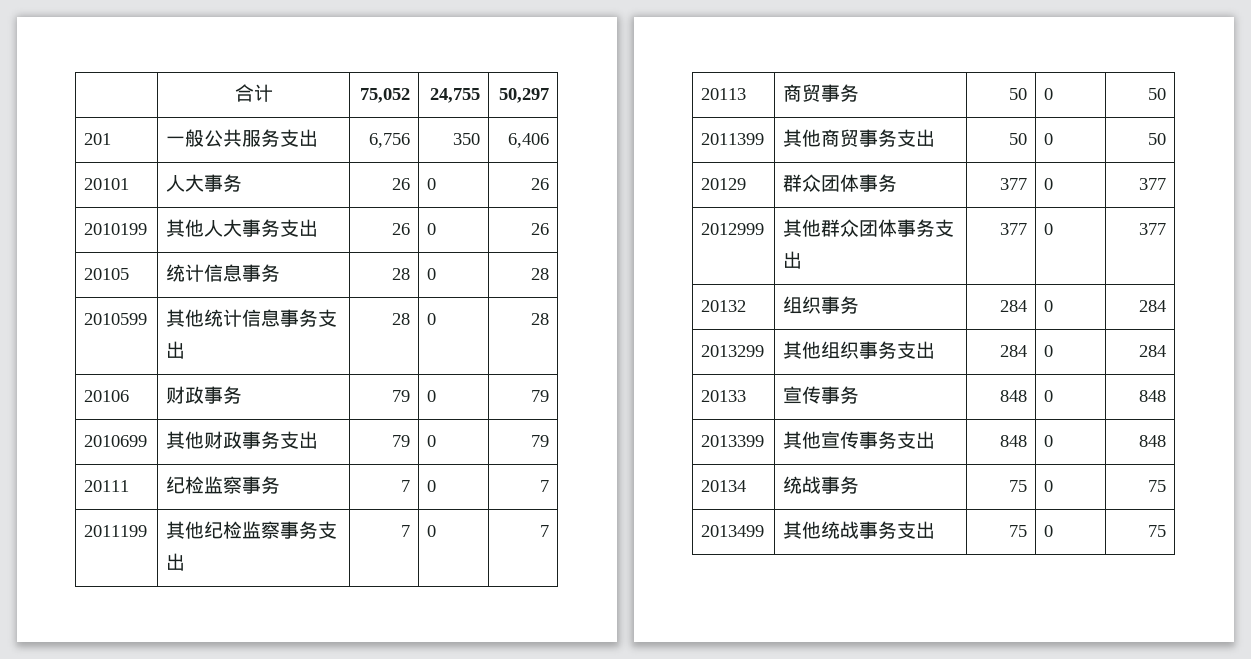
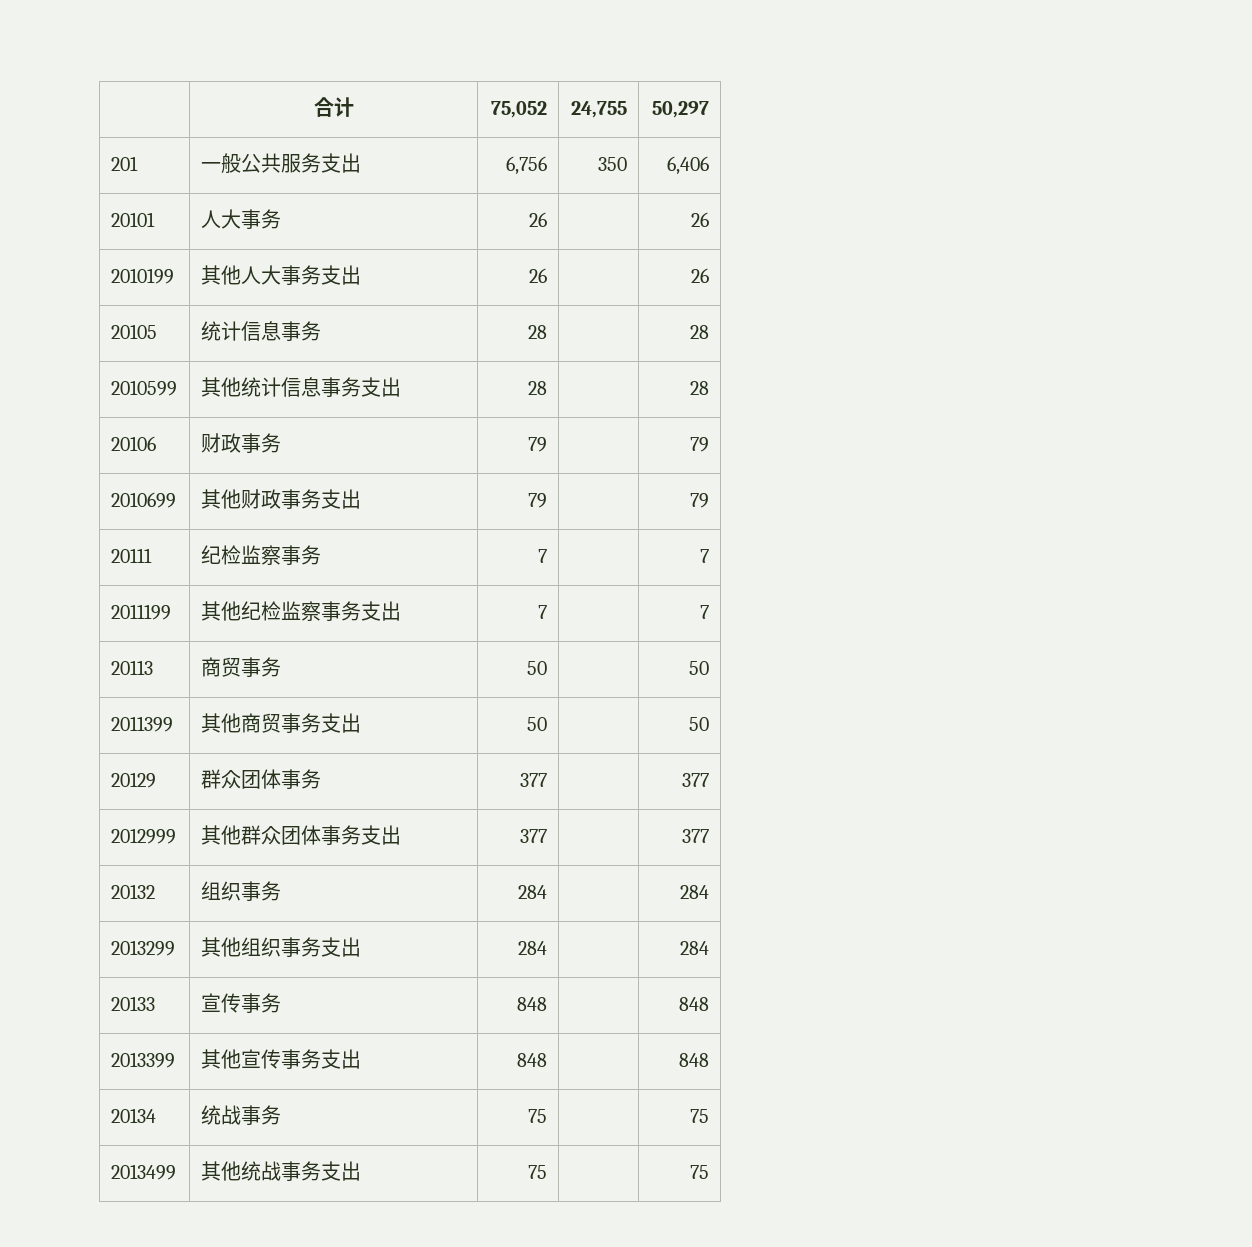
- 20101 | 人大事务 | 26 | 0 | 26
+ 20101 | 人大事务 | 26 | | 26
- 2010199 | 其他人大事务支出 | 26 | 0 | 26
+ 2010199 | 其他人大事务支出 | 26 | | 26
- 20105 | 统计信息事务 | 28 | 0 | 28
+ 20105 | 统计信息事务 | 28 | | 28
- 2010599 | 其他统计信息事务支出 | 28 | 0 | 28
+ 2010599 | 其他统计信息事务支出 | 28 | | 28
- 20106 | 财政事务 | 79 | 0 | 79
+ 20106 | 财政事务 | 79 | | 79
- 2010699 | 其他财政事务支出 | 79 | 0 | 79
+ 2010699 | 其他财政事务支出 | 79 | | 79
- 20111 | 纪检监察事务 | 7 | 0 | 7
+ 20111 | 纪检监察事务 | 7 | | 7
- 2011199 | 其他纪检监察事务支出 | 7 | 0 | 7
+ 2011199 | 其他纪检监察事务支出 | 7 | | 7
- 20113 | 商贸事务 | 50 | 0 | 50
+ 20113 | 商贸事务 | 50 | | 50
- 2011399 | 其他商贸事务支出 | 50 | 0 | 50
+ 2011399 | 其他商贸事务支出 | 50 | | 50
- 20129 | 群众团体事务 | 377 | 0 | 377
+ 20129 | 群众团体事务 | 377 | | 377
- 2012999 | 其他群众团体事务支出 | 377 | 0 | 377
+ 2012999 | 其他群众团体事务支出 | 377 | | 377
- 20132 | 组织事务 | 284 | 0 | 284
+ 20132 | 组织事务 | 284 | | 284
- 2013299 | 其他组织事务支出 | 284 | 0 | 284
+ 2013299 | 其他组织事务支出 | 284 | | 284
- 20133 | 宣传事务 | 848 | 0 | 848
+ 20133 | 宣传事务 | 848 | | 848
- 2013399 | 其他宣传事务支出 | 848 | 0 | 848
+ 2013399 | 其他宣传事务支出 | 848 | | 848
- 20134 | 统战事务 | 75 | 0 | 75
+ 20134 | 统战事务 | 75 | | 75
- 2013499 | 其他统战事务支出 | 75 | 0 | 75
+ 2013499 | 其他统战事务支出 | 75 | | 75

